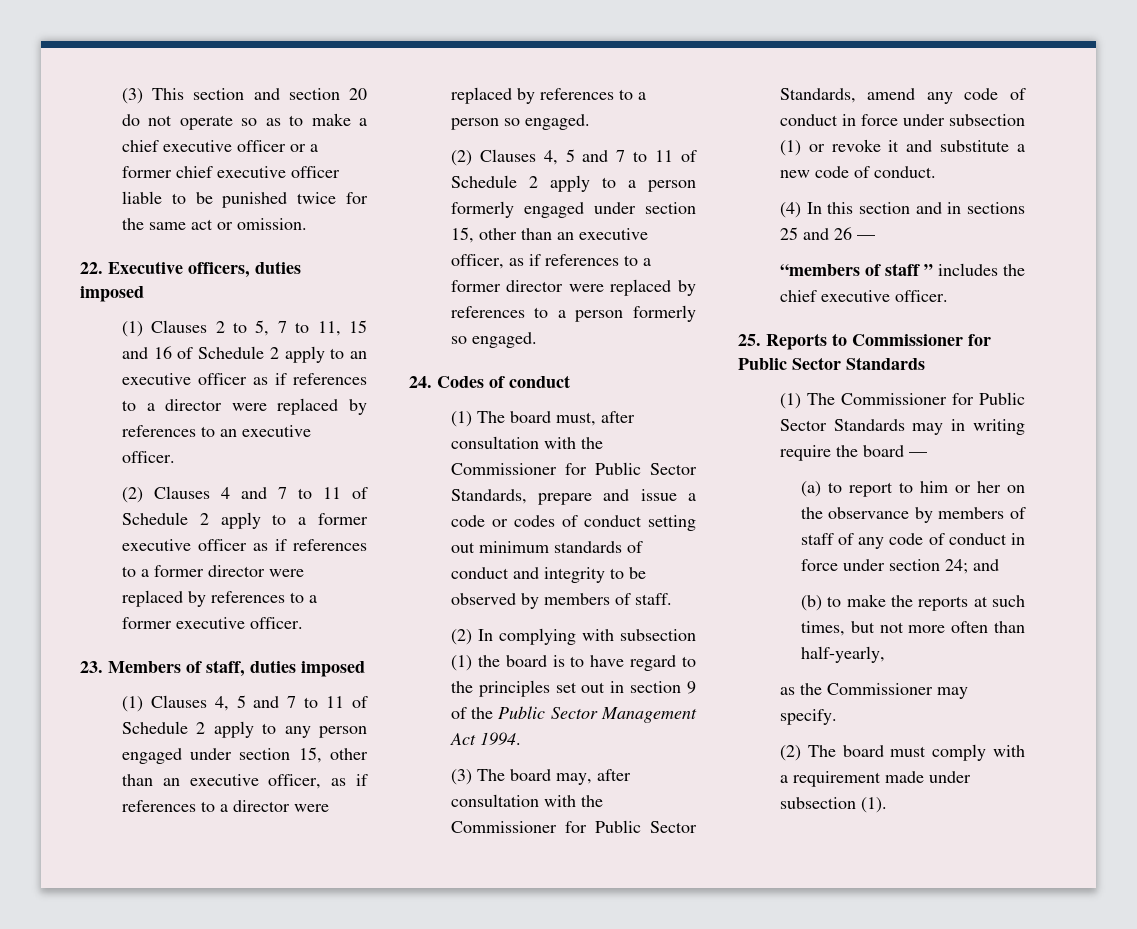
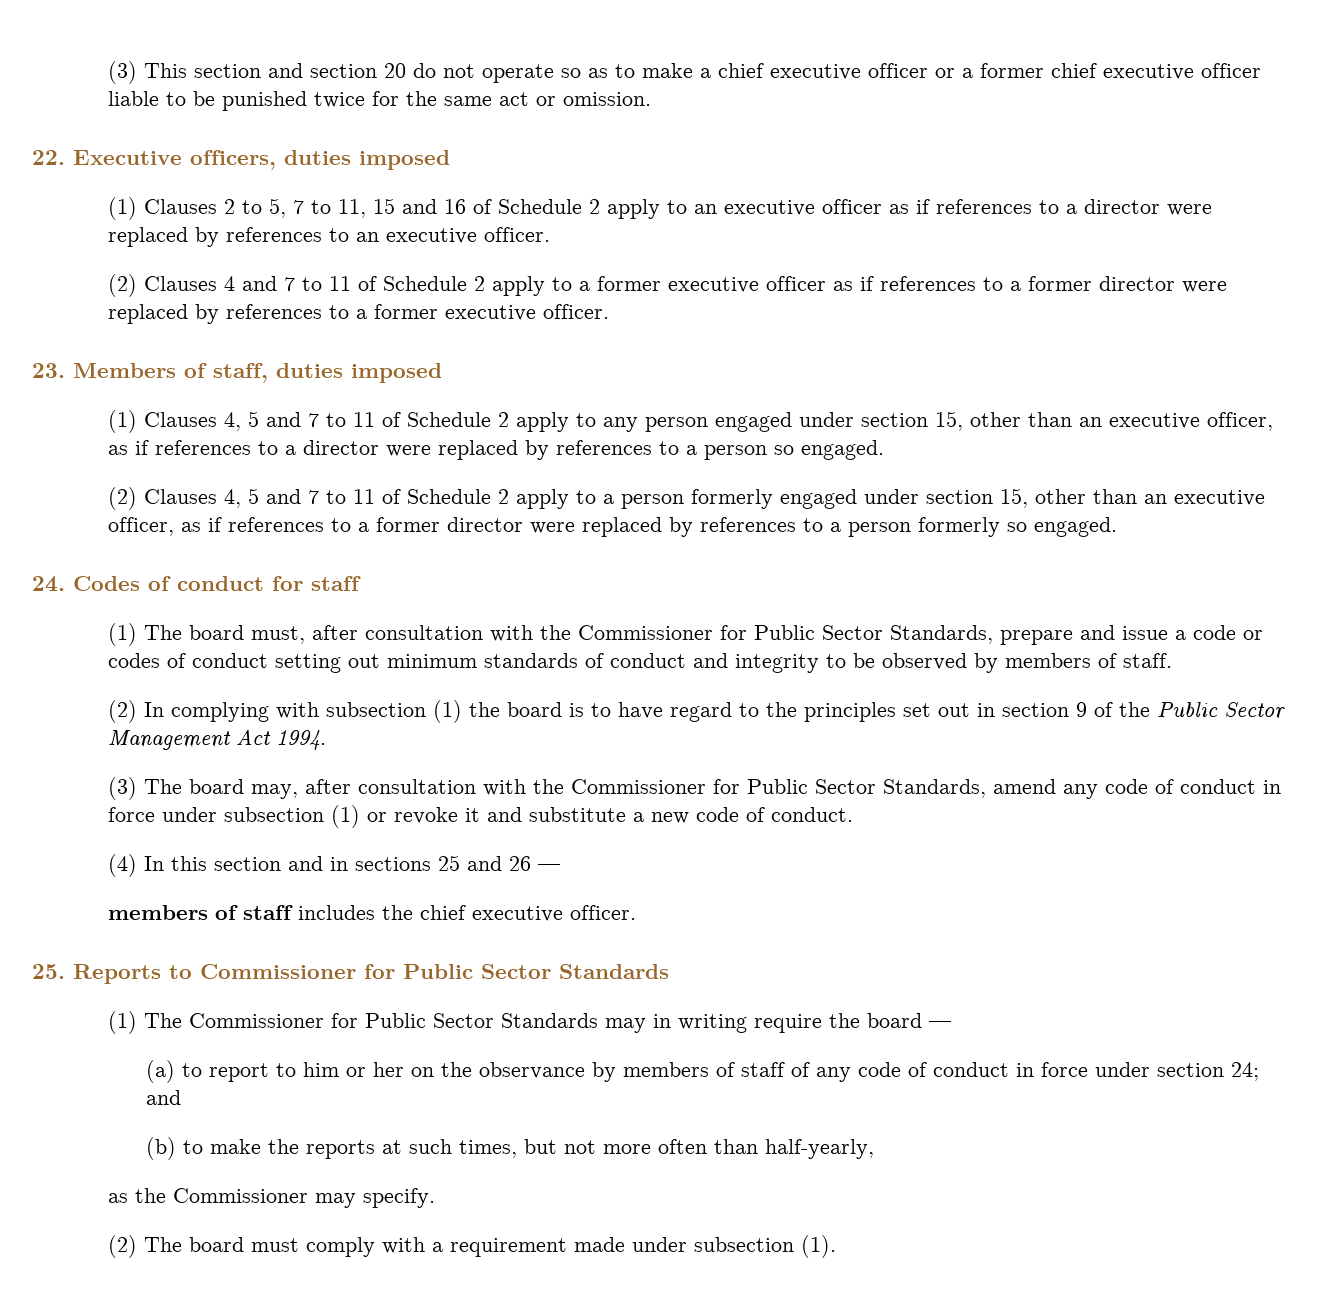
- 24. Codes of conduct
+ 24. Codes of conduct for staff
- “members of staff ” includes the chief executive officer.
+ members of staff includes the chief executive officer.

